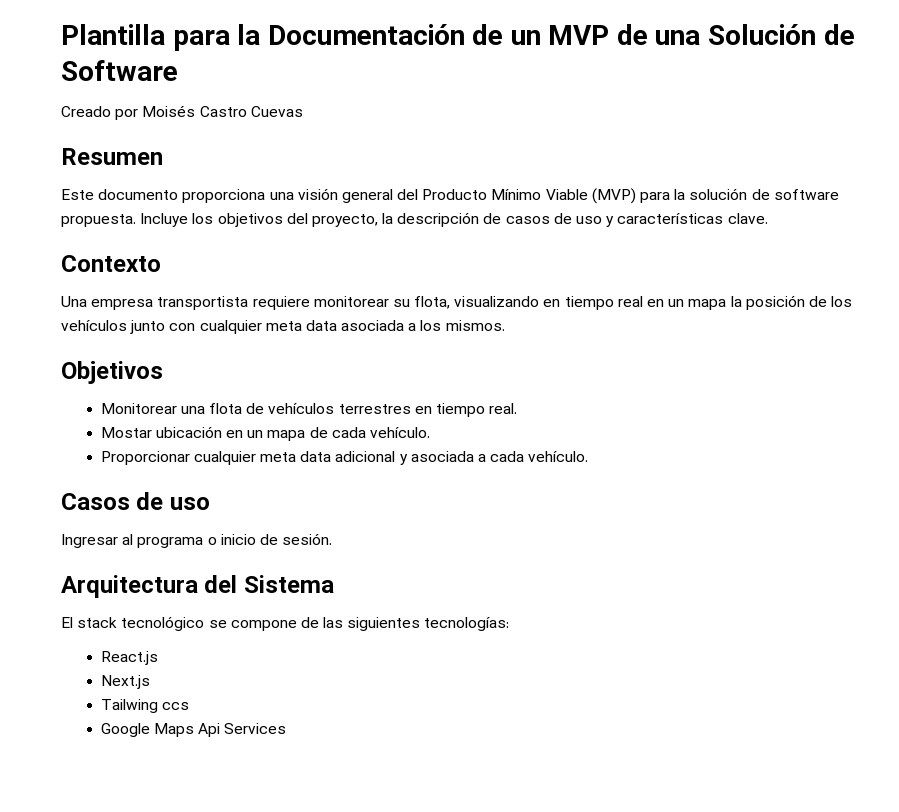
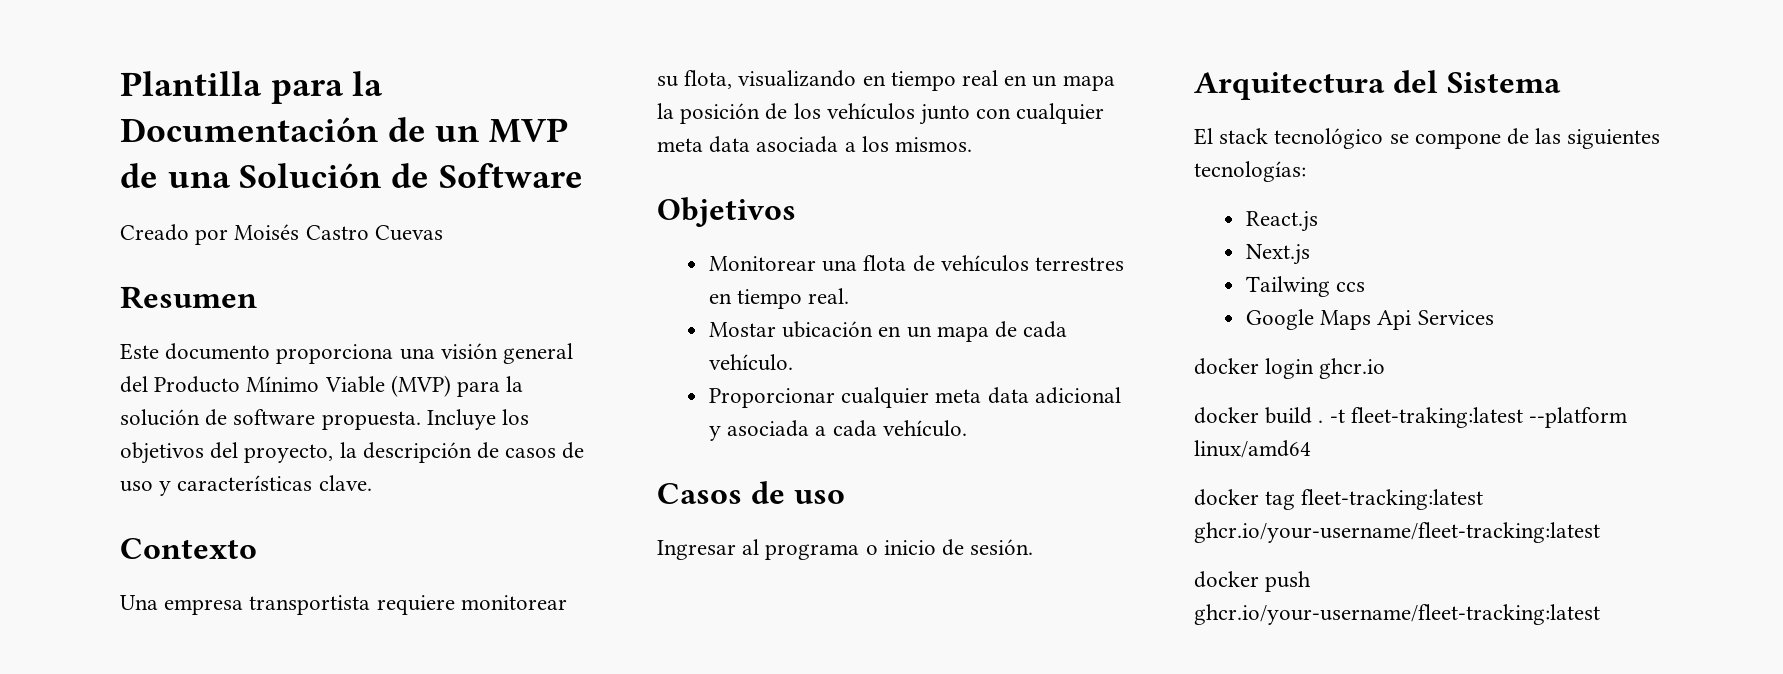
+ docker login ghcr.io
+ docker build . -t fleet-traking:latest --platform linux/amd64
+ docker tag fleet-tracking:latest ghcr.io/your-username/fleet-tracking:latest
+ docker push ghcr.io/your-username/fleet-tracking:latest

